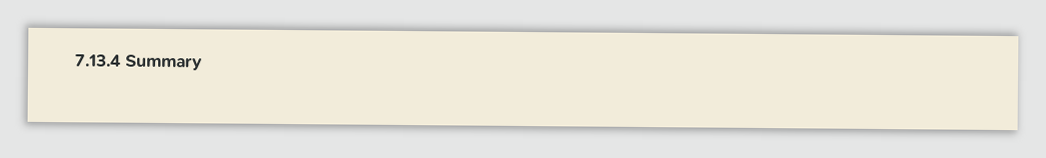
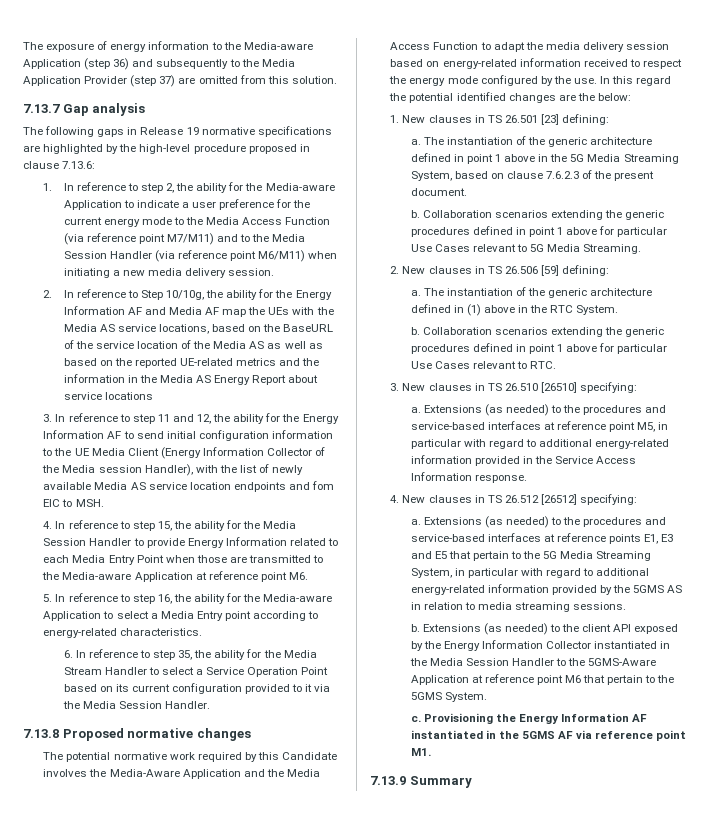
- 7.13.4 Summary
+ The exposure of energy information to the Media-aware Application (step 36) and subsequently to the Media Application Provider (step 37) are omitted from this solution.
+ 7.13.7 Gap analysis
+ The following gaps in Release 19 normative specifications are highlighted by the high-level procedure proposed in clause 7.13.6:
+ 1. In reference to step 2, the ability for the Media-aware Application to indicate a user preference for the current energy mode to the Media Access Function (via reference point M7/M11) and to the Media Session Handler (via reference point M6/M11) when initiating a new media delivery session.
+ 2. In reference to Step 10/10g, the ability for the Energy Information AF and Media AF map the UEs with the Media AS service locations, based on the BaseURL of the service location of the Media AS as well as based on the reported UE-related metrics and the information in the Media AS Energy Report about service locations
+ 3. In reference to step 11 and 12, the ability for the Energy Information AF to send initial configuration information to the UE Media Client (Energy Information Collector of the Media session Handler), with the list of newly available Media AS service location endpoints and fom EIC to MSH.
+ 4. In reference to step 15, the ability for the Media Session Handler to provide Energy Information related to each Media Entry Point when those are transmitted to the Media-aware Application at reference point M6.
+ 5. In reference to step 16, the ability for the Media-aware Application to select a Media Entry point according to energy-related characteristics.
+ 6. In reference to step 35, the ability for the Media Stream Handler to select a Service Operation Point based on its current configuration provided to it via the Media Session Handler.
+ 7.13.8 Proposed normative changes
+ The potential normative work required by this Candidate involves the Media-Aware Application and the Media Access Function to adapt the media delivery session based on energy-related information received to respect the energy mode configured by the use. In this regard the potential identified changes are the below:
+ 1. New clauses in TS 26.501 [23] defining:
+ a. The instantiation of the generic architecture defined in point 1 above in the 5G Media Streaming System, based on clause 7.6.2.3 of the present document.
+ b. Collaboration scenarios extending the generic procedures defined in point 1 above for particular Use Cases relevant to 5G Media Streaming.
+ 2. New clauses in TS 26.506 [59] defining:
+ a. The instantiation of the generic architecture defined in (1) above in the RTC System.
+ b. Collaboration scenarios extending the generic procedures defined in point 1 above for particular Use Cases relevant to RTC.
+ 3. New clauses in TS 26.510 [26510] specifying:
+ a. Extensions (as needed) to the procedures and service-based interfaces at reference point M5, in particular with regard to additional energy-related information provided in the Service Access Information response.
+ 4. New clauses in TS 26.512 [26512] specifying:
+ a. Extensions (as needed) to the procedures and service-based interfaces at reference points E1, E3 and E5 that pertain to the 5G Media Streaming System, in particular with regard to additional energy-related information provided by the 5GMS AS in relation to media streaming sessions.
+ b. Extensions (as needed) to the client API exposed by the Energy Information Collector instantiated in the Media Session Handler to the 5GMS-Aware Application at reference point M6 that pertain to the 5GMS System.
+ c. Provisioning the Energy Information AF instantiated in the 5GMS AF via reference point M1.
+ 7.13.9 Summary

